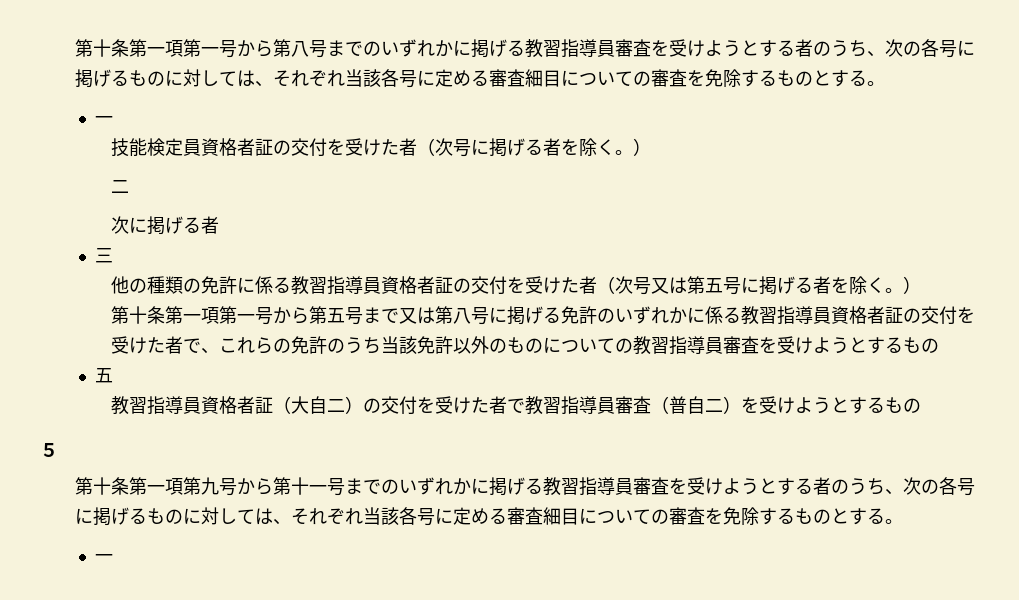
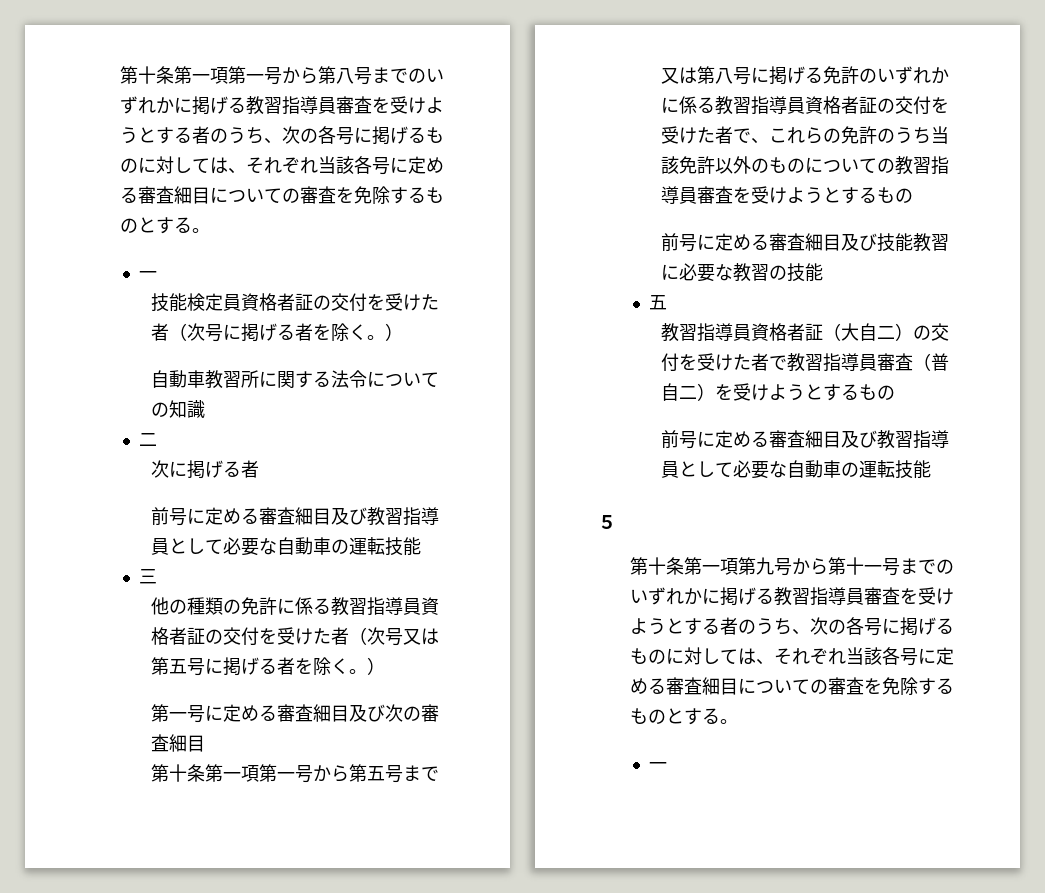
  技能検定員資格者証の交付を受けた者（次号に掲げる者を除く。）
+ 自動車教習所に関する法令についての知識
  二
  次に掲げる者
+ 前号に定める審査細目及び教習指導員として必要な自動車の運転技能
+ 第一号に定める審査細目及び次の審査細目
+ 前号に定める審査細目及び技能教習に必要な教習の技能
  教習指導員資格者証（大自二）の交付を受けた者で教習指導員審査（普自二）を受けようとするもの
+ 前号に定める審査細目及び教習指導員として必要な自動車の運転技能

